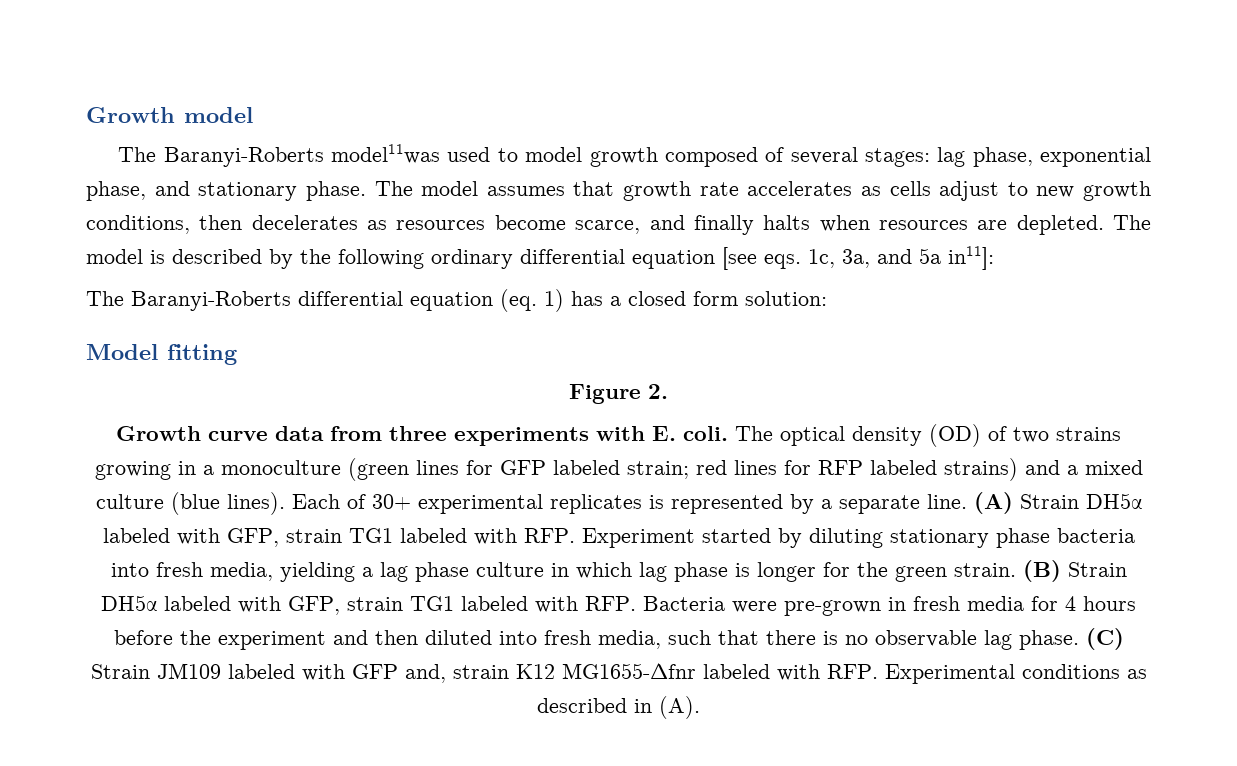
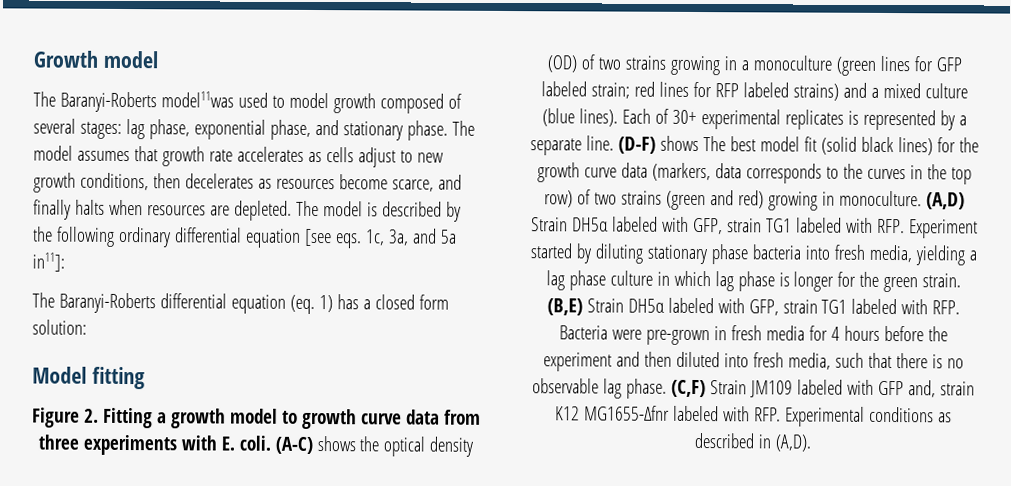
- Figure 2.
- Growth curve data from three experiments with E. coli.
+ Figure 2. Fitting a growth model to growth curve data from three experiments with E. coli.
- The optical density (OD) of two strains growing in a monoculture (green lines for GFP labeled strain; red lines for RFP labeled strains) and a mixed culture (blue lines).
+ (A-C) shows the optical density (OD) of two strains growing in a monoculture (green lines for GFP labeled strain; red lines for RFP labeled strains) and a mixed culture (blue lines).
- (A) Strain DH5α labeled with GFP, strain TG1 labeled with RFP. Experiment started by diluting stationary phase bacteria into fresh media, yielding a lag phase culture in which lag phase is longer for the green strain.
+ (D-F) shows The best model fit (solid black lines) for the growth curve data (markers, data corresponds to the curves in the top row) of two strains (green and red) growing in monoculture. (A,D) Strain DH5α labeled with GFP, strain TG1 labeled with RFP. Experiment started by diluting stationary phase bacteria into fresh media, yielding a lag phase culture in which lag phase is longer for the green strain.
- (B) Strain DH5α labeled with GFP, strain TG1 labeled with RFP. Bacteria were pre-grown in fresh media for 4 hours before the experiment and then diluted into fresh media, such that there is no observable lag phase.
+ (B,E) Strain DH5α labeled with GFP, strain TG1 labeled with RFP. Bacteria were pre-grown in fresh media for 4 hours before the experiment and then diluted into fresh media, such that there is no observable lag phase.
- (C) Strain JM109 labeled with GFP and, strain K12 MG1655-Δfnr labeled with RFP. Experimental conditions as described in (A).
+ (C,F) Strain JM109 labeled with GFP and, strain K12 MG1655-Δfnr labeled with RFP. Experimental conditions as described in (A,D).

